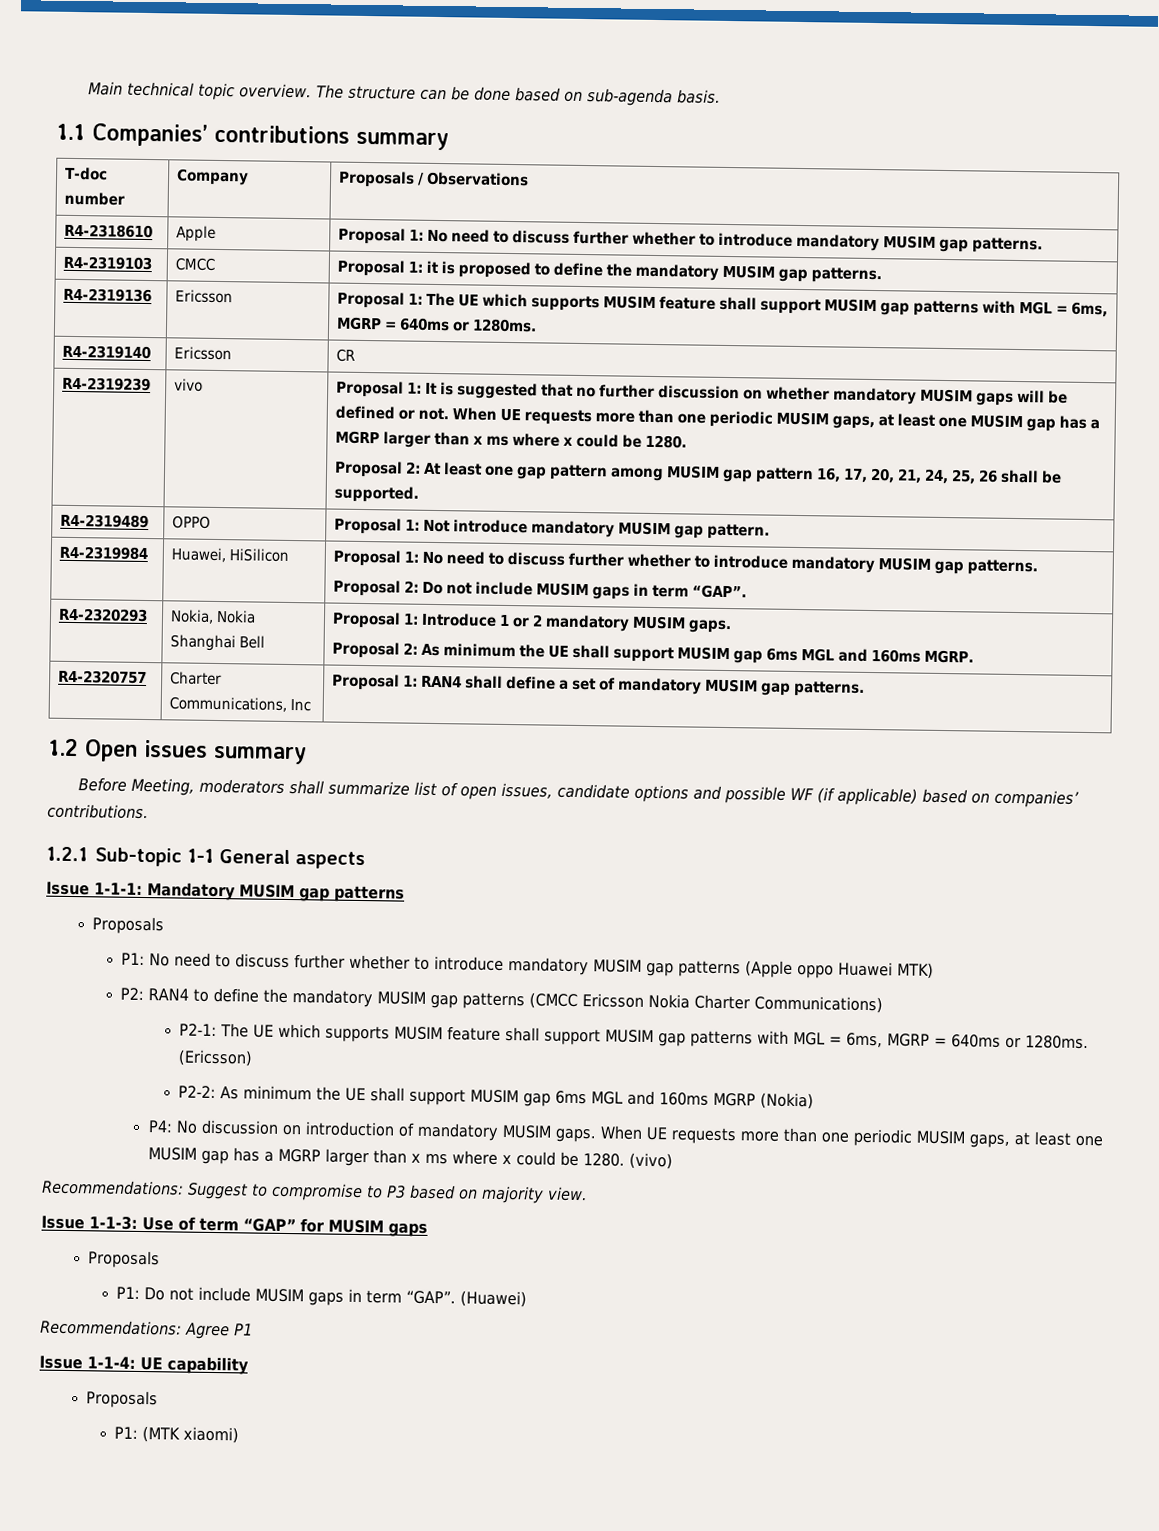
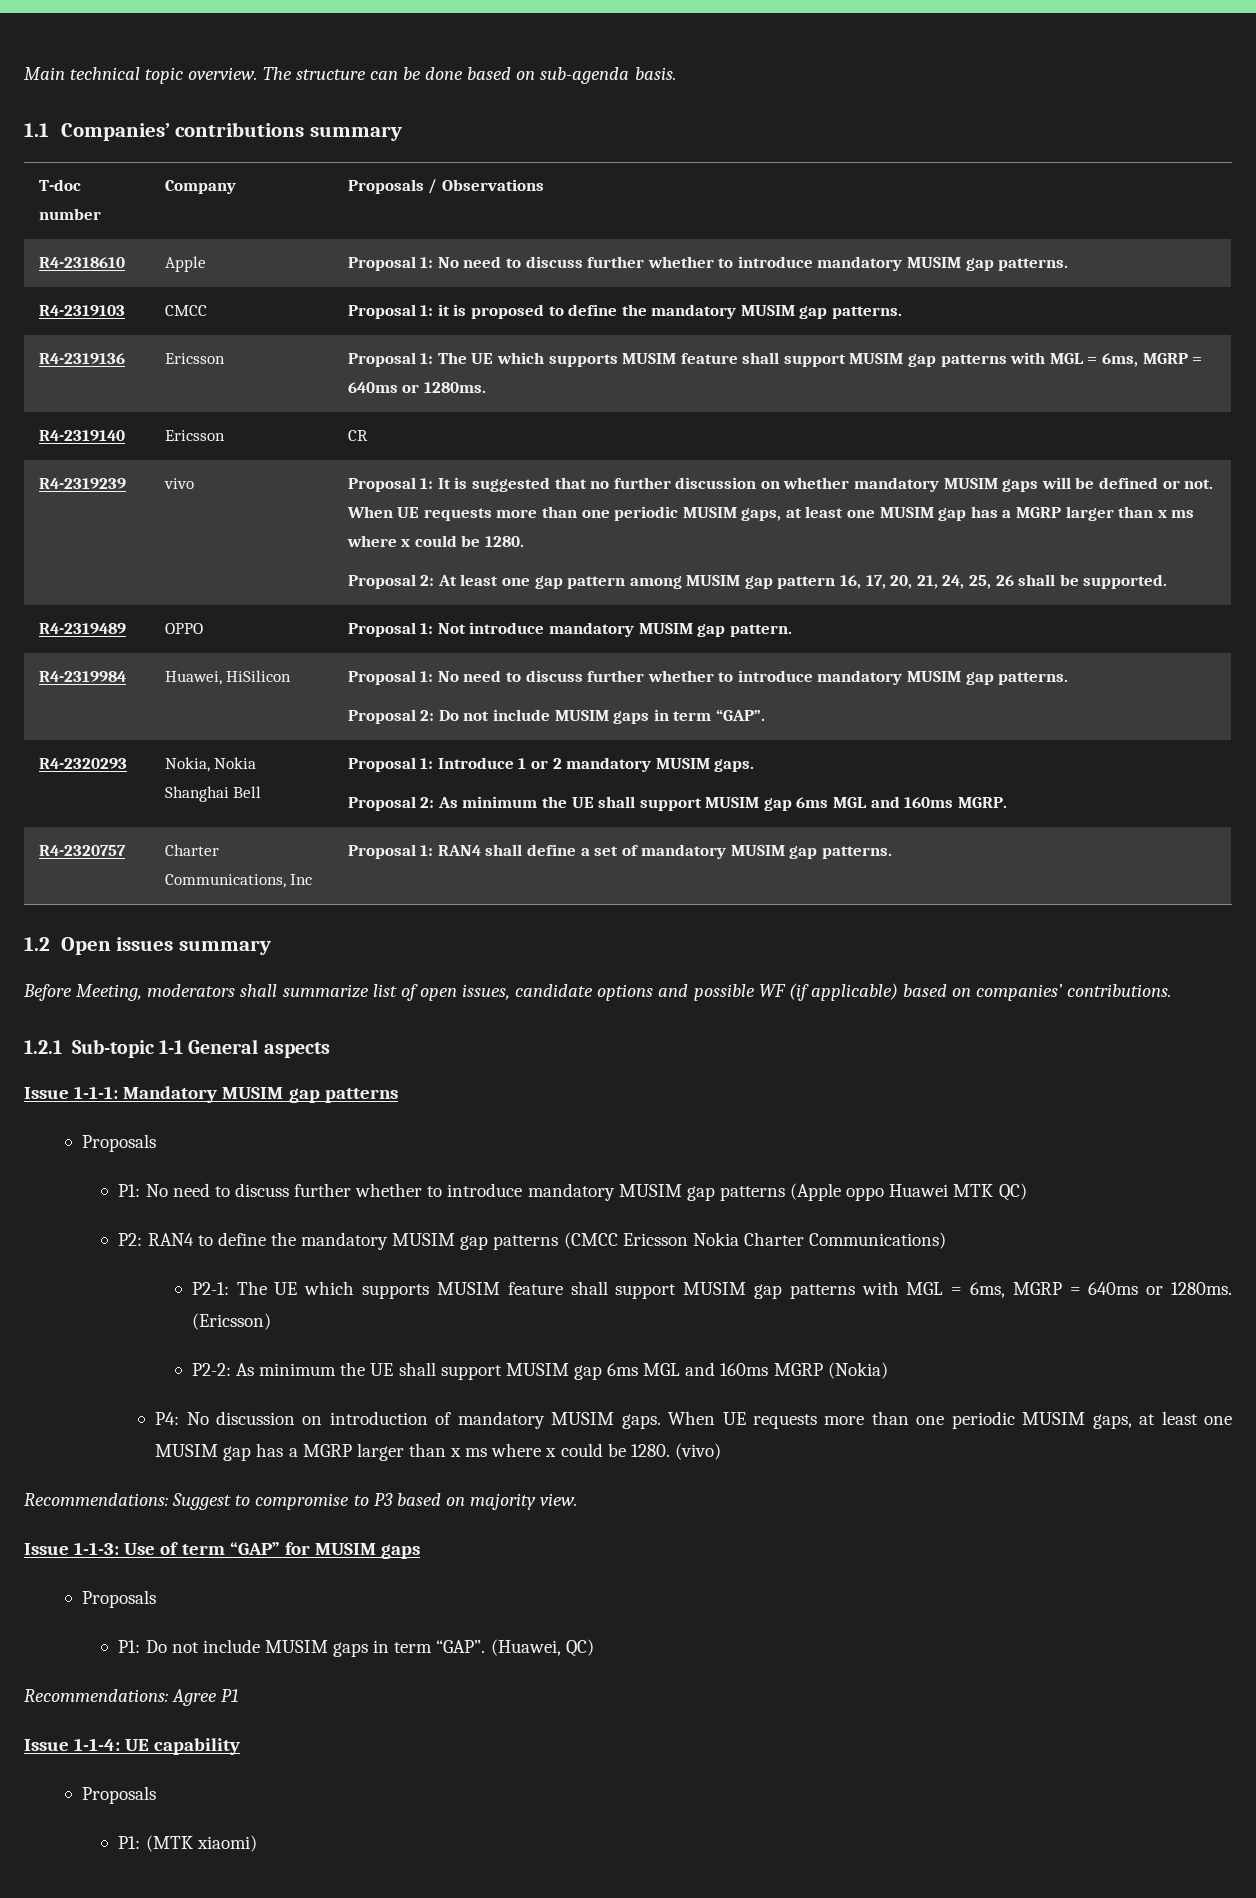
- P1: No need to discuss further whether to introduce mandatory MUSIM gap patterns (Apple oppo Huawei MTK)
+ P1: No need to discuss further whether to introduce mandatory MUSIM gap patterns (Apple oppo Huawei MTK QC)
- (Huawei)
+ (Huawei, QC)

